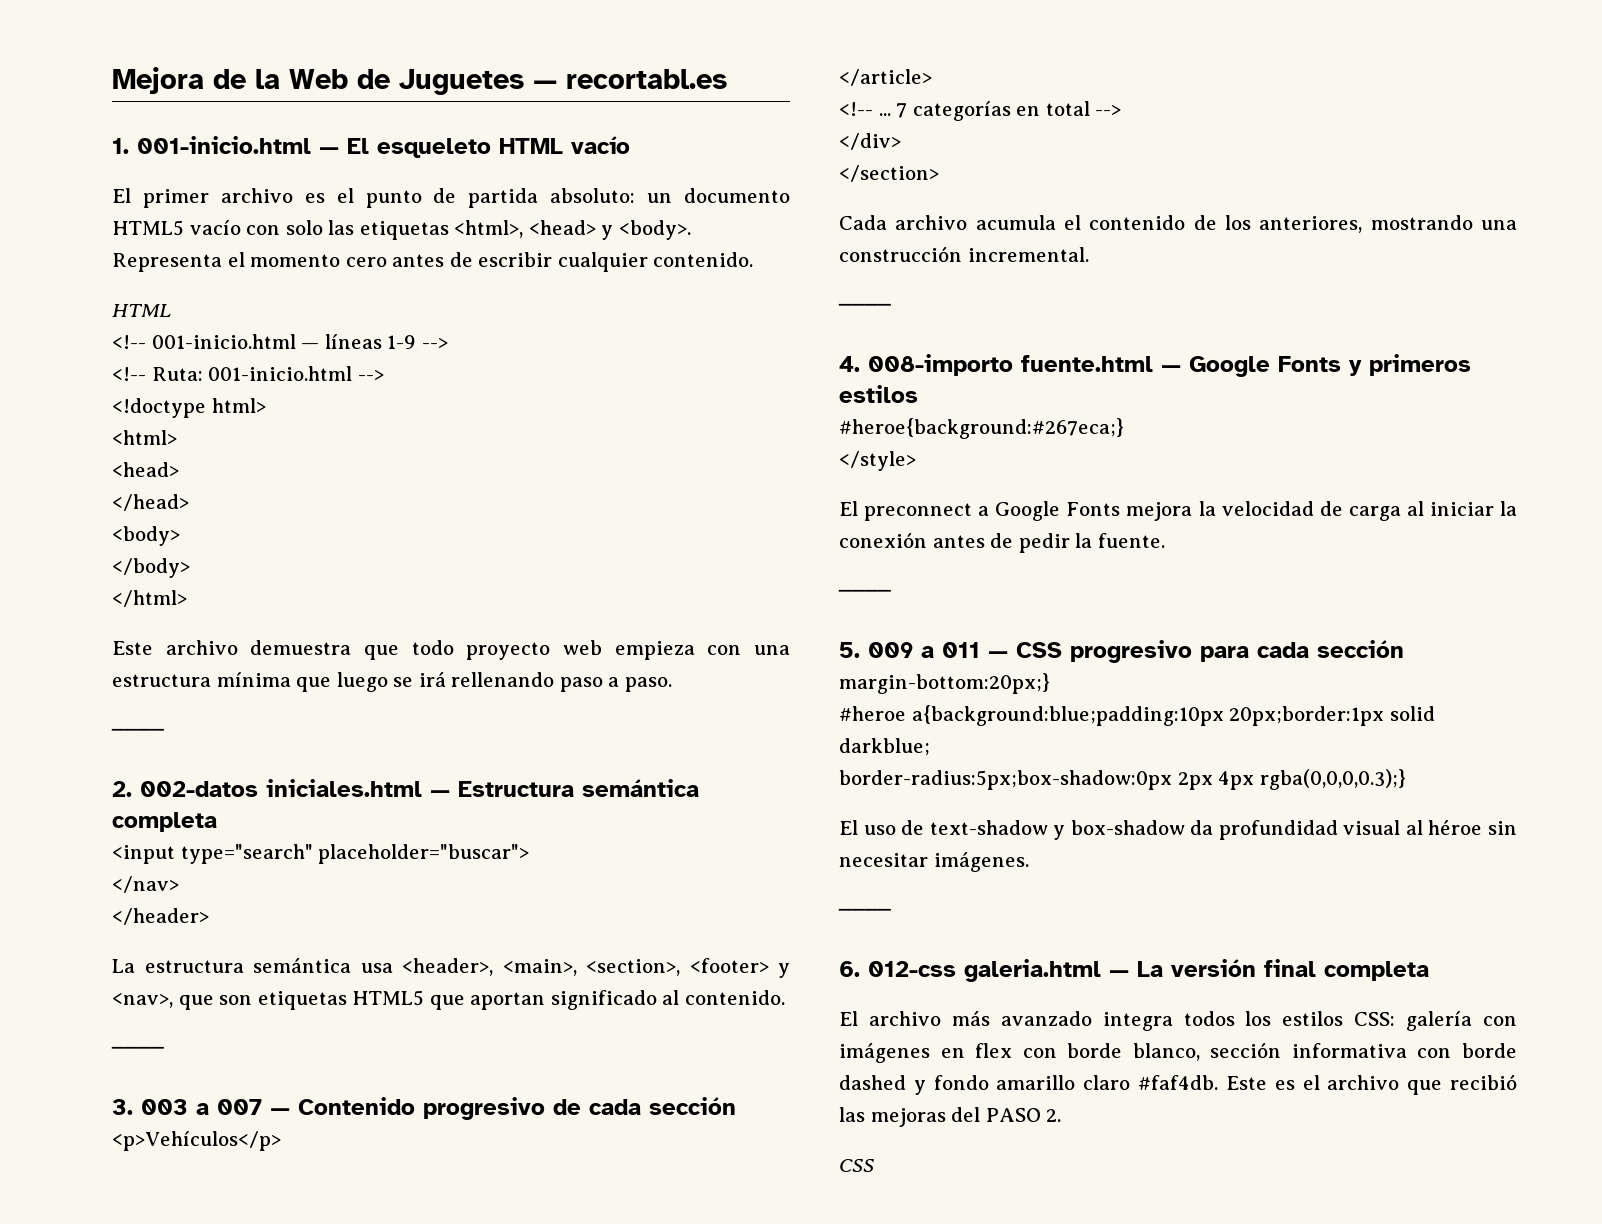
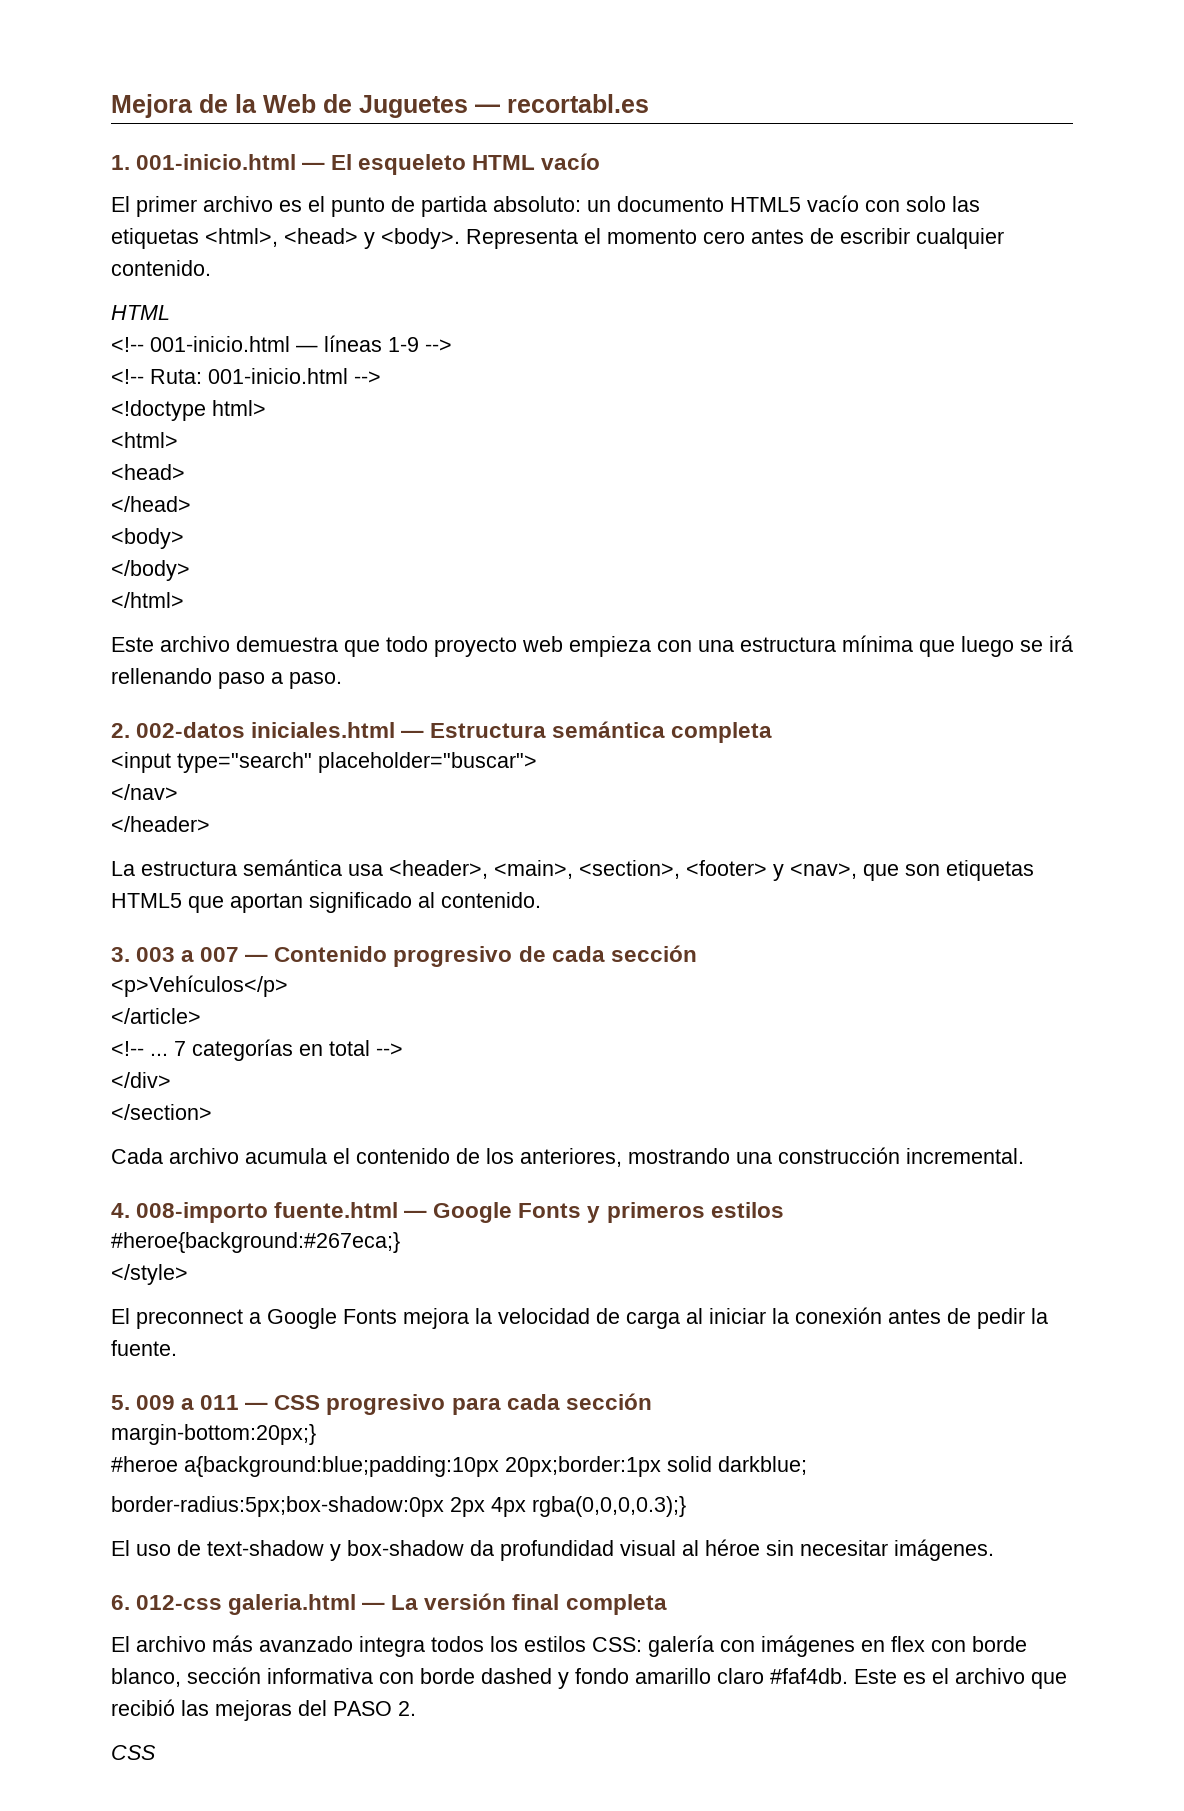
  Este archivo demuestra que todo proyecto web empieza con una estructura mínima que luego se irá rellenando paso a paso.
- ────
  La estructura semántica usa <header>, <main>, <section>, <footer> y <nav>, que son etiquetas HTML5 que aportan significado al contenido.
- ────
  Cada archivo acumula el contenido de los anteriores, mostrando una construcción incremental.
- ────
  El preconnect a Google Fonts mejora la velocidad de carga al iniciar la conexión antes de pedir la fuente.
- ────
  El uso de text-shadow y box-shadow da profundidad visual al héroe sin necesitar imágenes.
- ────

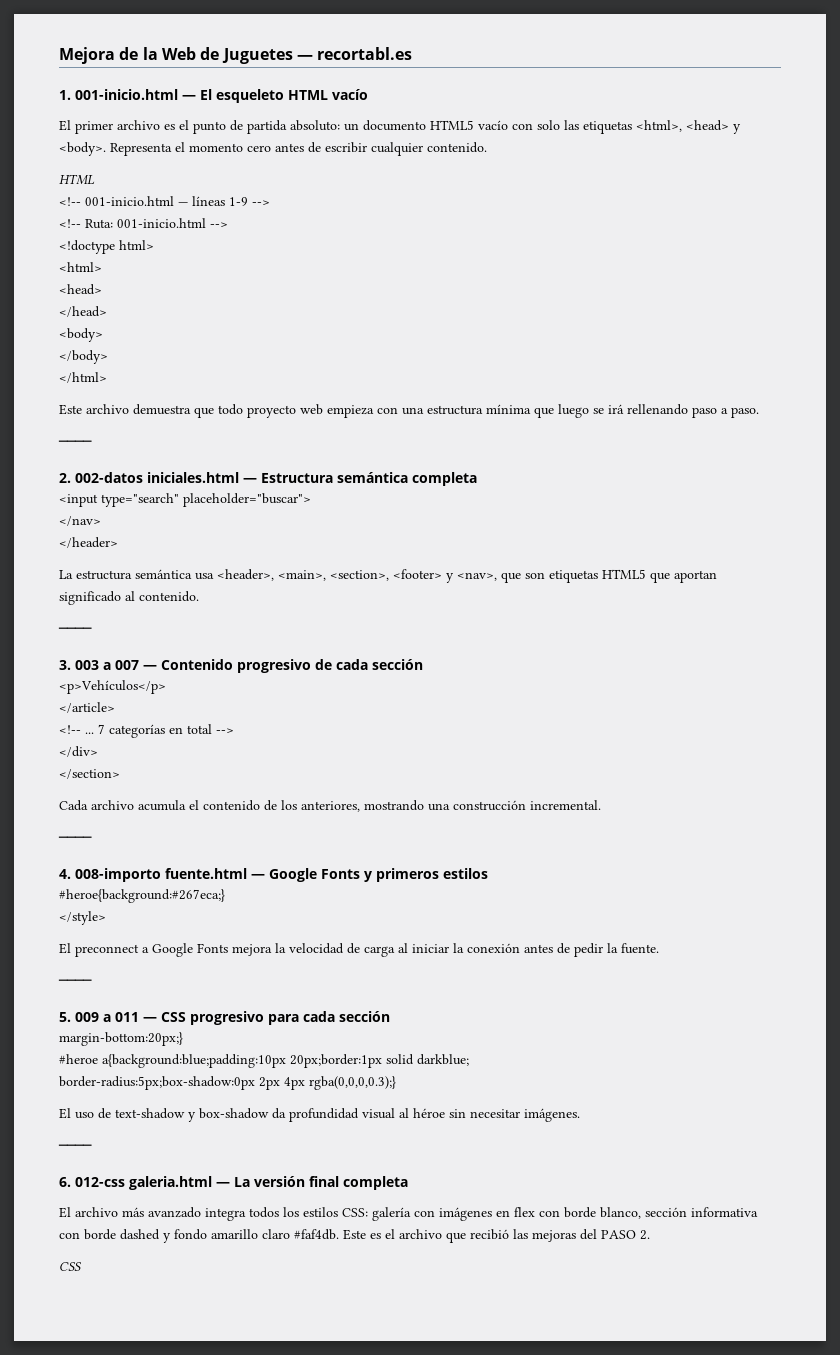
  Este archivo demuestra que todo proyecto web empieza con una estructura mínima que luego se irá rellenando paso a paso.
+ ────
  La estructura semántica usa <header>, <main>, <section>, <footer> y <nav>, que son etiquetas HTML5 que aportan significado al contenido.
+ ────
  Cada archivo acumula el contenido de los anteriores, mostrando una construcción incremental.
+ ────
  El preconnect a Google Fonts mejora la velocidad de carga al iniciar la conexión antes de pedir la fuente.
+ ────
  El uso de text-shadow y box-shadow da profundidad visual al héroe sin necesitar imágenes.
+ ────

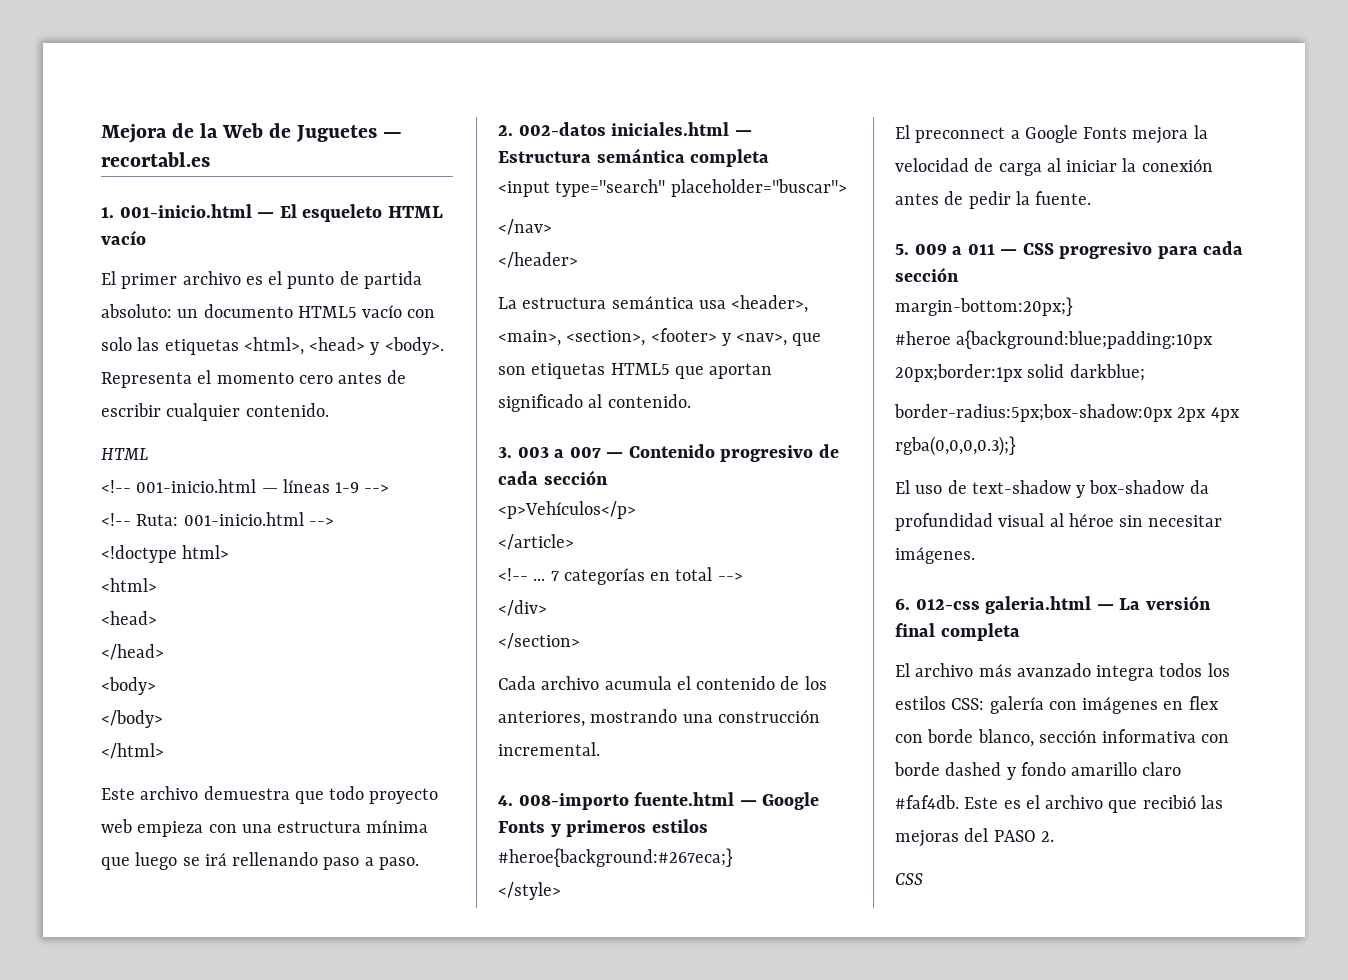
  Este archivo demuestra que todo proyecto web empieza con una estructura mínima que luego se irá rellenando paso a paso.
- ────
  La estructura semántica usa <header>, <main>, <section>, <footer> y <nav>, que son etiquetas HTML5 que aportan significado al contenido.
- ────
  Cada archivo acumula el contenido de los anteriores, mostrando una construcción incremental.
- ────
  El preconnect a Google Fonts mejora la velocidad de carga al iniciar la conexión antes de pedir la fuente.
- ────
  El uso de text-shadow y box-shadow da profundidad visual al héroe sin necesitar imágenes.
- ────

